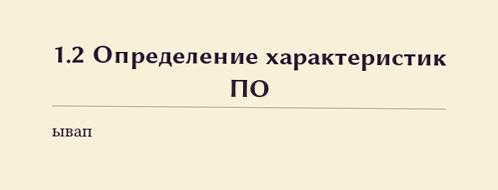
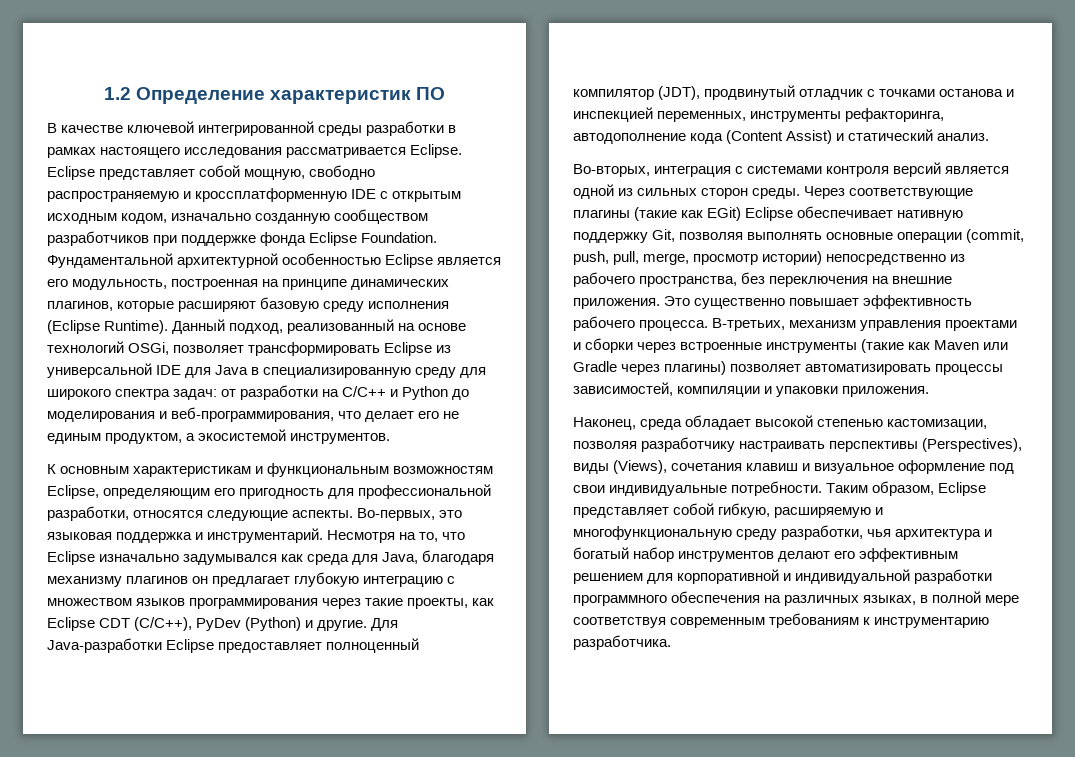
- ывап
+ В качестве ключевой интегрированной среды разработки в рамках настоящего исследования рассматривается Eclipse. Eclipse представляет собой мощную, свободно распространяемую и кроссплатформенную IDE с открытым исходным кодом, изначально созданную сообществом разработчиков при поддержке фонда Eclipse Foundation. Фундаментальной архитектурной особенностью Eclipse является его модульность, построенная на принципе динамических плагинов, которые расширяют базовую среду исполнения (Eclipse Runtime). Данный подход, реализованный на основе технологий OSGi, позволяет трансформировать Eclipse из универсальной IDE для Java в специализированную среду для широкого спектра задач: от разработки на C/C++ и Python до моделирования и веб-программирования, что делает его не единым продуктом, а экосистемой инструментов.
+ К основным характеристикам и функциональным возможностям Eclipse, определяющим его пригодность для профессиональной разработки, относятся следующие аспекты. Во-первых, это языковая поддержка и инструментарий. Несмотря на то, что Eclipse изначально задумывался как среда для Java, благодаря механизму плагинов он предлагает глубокую интеграцию с множеством языков программирования через такие проекты, как Eclipse CDT (C/C++), PyDev (Python) и другие. Для Java-разработки Eclipse предоставляет полноценный компилятор (JDT), продвинутый отладчик с точками останова и инспекцией переменных, инструменты рефакторинга, автодополнение кода (Content Assist) и статический анализ.
+ Во-вторых, интеграция с системами контроля версий является одной из сильных сторон среды. Через соответствующие плагины (такие как EGit) Eclipse обеспечивает нативную поддержку Git, позволяя выполнять основные операции (commit, push, pull, merge, просмотр истории) непосредственно из рабочего пространства, без переключения на внешние приложения. Это существенно повышает эффективность рабочего процесса. В-третьих, механизм управления проектами и сборки через встроенные инструменты (такие как Maven или Gradle через плагины) позволяет автоматизировать процессы зависимостей, компиляции и упаковки приложения.
+ Наконец, среда обладает высокой степенью кастомизации, позволяя разработчику настраивать перспективы (Perspectives), виды (Views), сочетания клавиш и визуальное оформление под свои индивидуальные потребности. Таким образом, Eclipse представляет собой гибкую, расширяемую и многофункциональную среду разработки, чья архитектура и богатый набор инструментов делают его эффективным решением для корпоративной и индивидуальной разработки программного обеспечения на различных языках, в полной мере соответствуя современным требованиям к инструментарию разработчика.

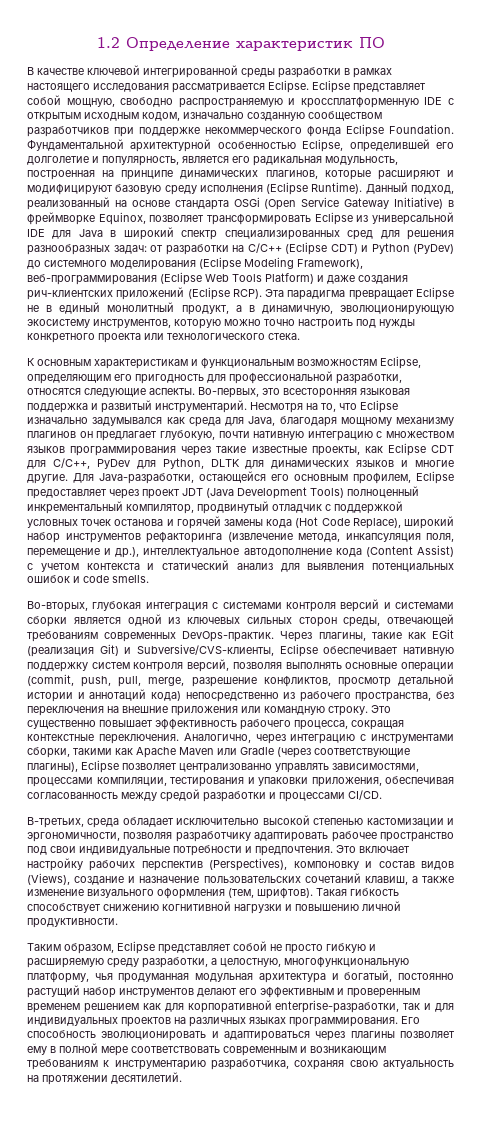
- Eclipse представляет собой мощную, свободно распространяемую и кроссплатформенную IDE с открытым исходным кодом, изначально созданную сообществом разработчиков при поддержке фонда Eclipse Foundation.
+ Eclipse представляет собой мощную, свободно распространяемую и кроссплатформенную IDE с открытым исходным кодом, изначально созданную сообществом разработчиков при поддержке некоммерческого фонда Eclipse Foundation.
- Фундаментальной архитектурной особенностью Eclipse является его модульность, построенная на принципе динамических плагинов, которые расширяют базовую среду исполнения (Eclipse Runtime).
+ Фундаментальной архитектурной особенностью Eclipse, определившей его долголетие и популярность, является его радикальная модульность, построенная на принципе динамических плагинов, которые расширяют и модифицируют базовую среду исполнения (Eclipse Runtime).
- Данный подход, реализованный на основе технологий OSGi, позволяет трансформировать Eclipse из универсальной IDE для Java в специализированную среду для широкого спектра задач: от разработки на C/C++ и Python до моделирования и веб-программирования, что делает его не единым продуктом, а экосистемой инструментов.
+ Данный подход, реализованный на основе стандарта OSGi (Open Service Gateway Initiative) в фреймворке Equinox, позволяет трансформировать Eclipse из универсальной IDE для Java в широкий спектр специализированных сред для решения разнообразных задач: от разработки на C/C++ (Eclipse CDT) и Python (PyDev) до системного моделирования (Eclipse Modeling Framework), веб-программирования (Eclipse Web Tools Platform) и даже создания рич-клиентских приложений (Eclipse RCP). Эта парадигма превращает Eclipse не в единый монолитный продукт, а в динамичную, эволюционирующую экосистему инструментов, которую можно точно настроить под нужды конкретного проекта или технологического стека.
- Во-первых, это языковая поддержка и инструментарий.
+ Во-первых, это всесторонняя языковая поддержка и развитый инструментарий.
- Несмотря на то, что Eclipse изначально задумывался как среда для Java, благодаря механизму плагинов он предлагает глубокую интеграцию с множеством языков программирования через такие проекты, как Eclipse CDT (C/C++), PyDev (Python) и другие. Для Java-разработки Eclipse предоставляет полноценный компилятор (JDT), продвинутый отладчик с точками останова и инспекцией переменных, инструменты рефакторинга, автодополнение кода (Content Assist) и статический анализ.
+ Несмотря на то, что Eclipse изначально задумывался как среда для Java, благодаря мощному механизму плагинов он предлагает глубокую, почти нативную интеграцию с множеством языков программирования через такие известные проекты, как Eclipse CDT для C/C++, PyDev для Python, DLTK для динамических языков и многие другие. Для Java-разработки, остающейся его основным профилем, Eclipse предоставляет через проект JDT (Java Development Tools) полноценный инкрементальный компилятор, продвинутый отладчик с поддержкой условных точек останова и горячей замены кода (Hot Code Replace), широкий набор инструментов рефакторинга (извлечение метода, инкапсуляция поля, перемещение и др.), интеллектуальное автодополнение кода (Content Assist) с учетом контекста и статический анализ для выявления потенциальных ошибок и code smells.
- Во-вторых, интеграция с системами контроля версий является одной из сильных сторон среды. Через соответствующие плагины (такие как EGit) Eclipse обеспечивает нативную поддержку Git, позволяя выполнять основные операции (commit, push, pull, merge, просмотр истории) непосредственно из рабочего пространства, без переключения на внешние приложения.
+ Во-вторых, глубокая интеграция с системами контроля версий и системами сборки является одной из ключевых сильных сторон среды, отвечающей требованиям современных DevOps-практик. Через плагины, такие как EGit (реализация Git) и Subversive/CVS-клиенты, Eclipse обеспечивает нативную поддержку систем контроля версий, позволяя выполнять основные операции (commit, push, pull, merge, разрешение конфликтов, просмотр детальной истории и аннотаций кода) непосредственно из рабочего пространства, без переключения на внешние приложения или командную строку.
- Это существенно повышает эффективность рабочего процесса. В-третьих, механизм управления проектами и сборки через встроенные инструменты (такие как Maven или Gradle через плагины) позволяет автоматизировать процессы зависимостей, компиляции и упаковки приложения.
- Наконец, среда обладает высокой степенью кастомизации, позволяя разработчику настраивать перспективы (Perspectives), виды (Views), сочетания клавиш и визуальное оформление под свои индивидуальные потребности. Таким образом, Eclipse представляет собой гибкую, расширяемую и многофункциональную среду разработки, чья архитектура и богатый набор инструментов делают его эффективным решением для корпоративной и индивидуальной разработки программного обеспечения на различных языках, в полной мере соответствуя современным требованиям к инструментарию разработчика.
+ Это существенно повышает эффективность рабочего процесса, сокращая контекстные переключения. Аналогично, через интеграцию с инструментами сборки, такими как Apache Maven или Gradle (через соответствующие плагины), Eclipse позволяет централизованно управлять зависимостями, процессами компиляции, тестирования и упаковки приложения, обеспечивая согласованность между средой разработки и процессами CI/CD.
+ В-третьих, среда обладает исключительно высокой степенью кастомизации и эргономичности, позволяя разработчику адаптировать рабочее пространство под свои индивидуальные потребности и предпочтения. Это включает настройку рабочих перспектив (Perspectives), компоновку и состав видов (Views), создание и назначение пользовательских сочетаний клавиш, а также изменение визуального оформления (тем, шрифтов). Такая гибкость способствует снижению когнитивной нагрузки и повышению личной продуктивности.
+ Таким образом, Eclipse представляет собой не просто гибкую и расширяемую среду разработки, а целостную, многофункциональную платформу, чья продуманная модульная архитектура и богатый, постоянно растущий набор инструментов делают его эффективным и проверенным временем решением как для корпоративной enterprise-разработки, так и для индивидуальных проектов на различных языках программирования. Его способность эволюционировать и адаптироваться через плагины позволяет ему в полной мере соответствовать современным и возникающим требованиям к инструментарию разработчика, сохраняя свою актуальность на протяжении десятилетий.

